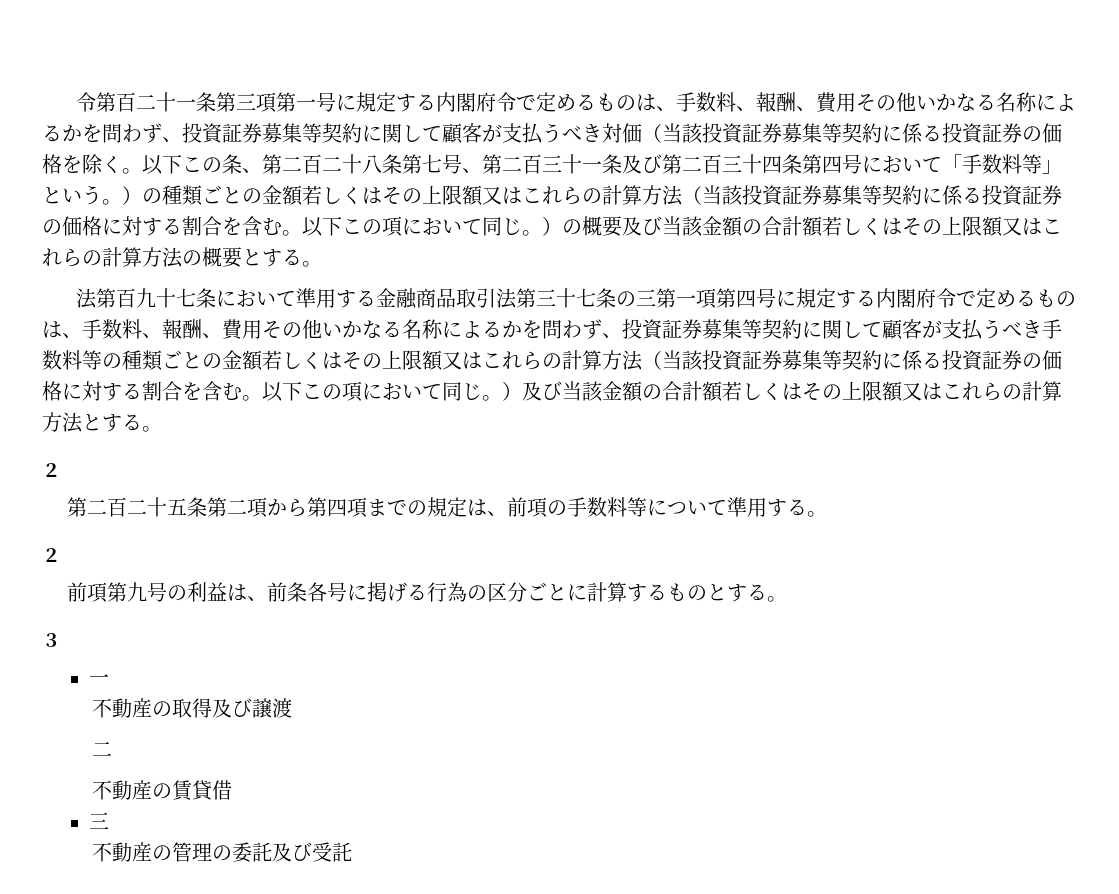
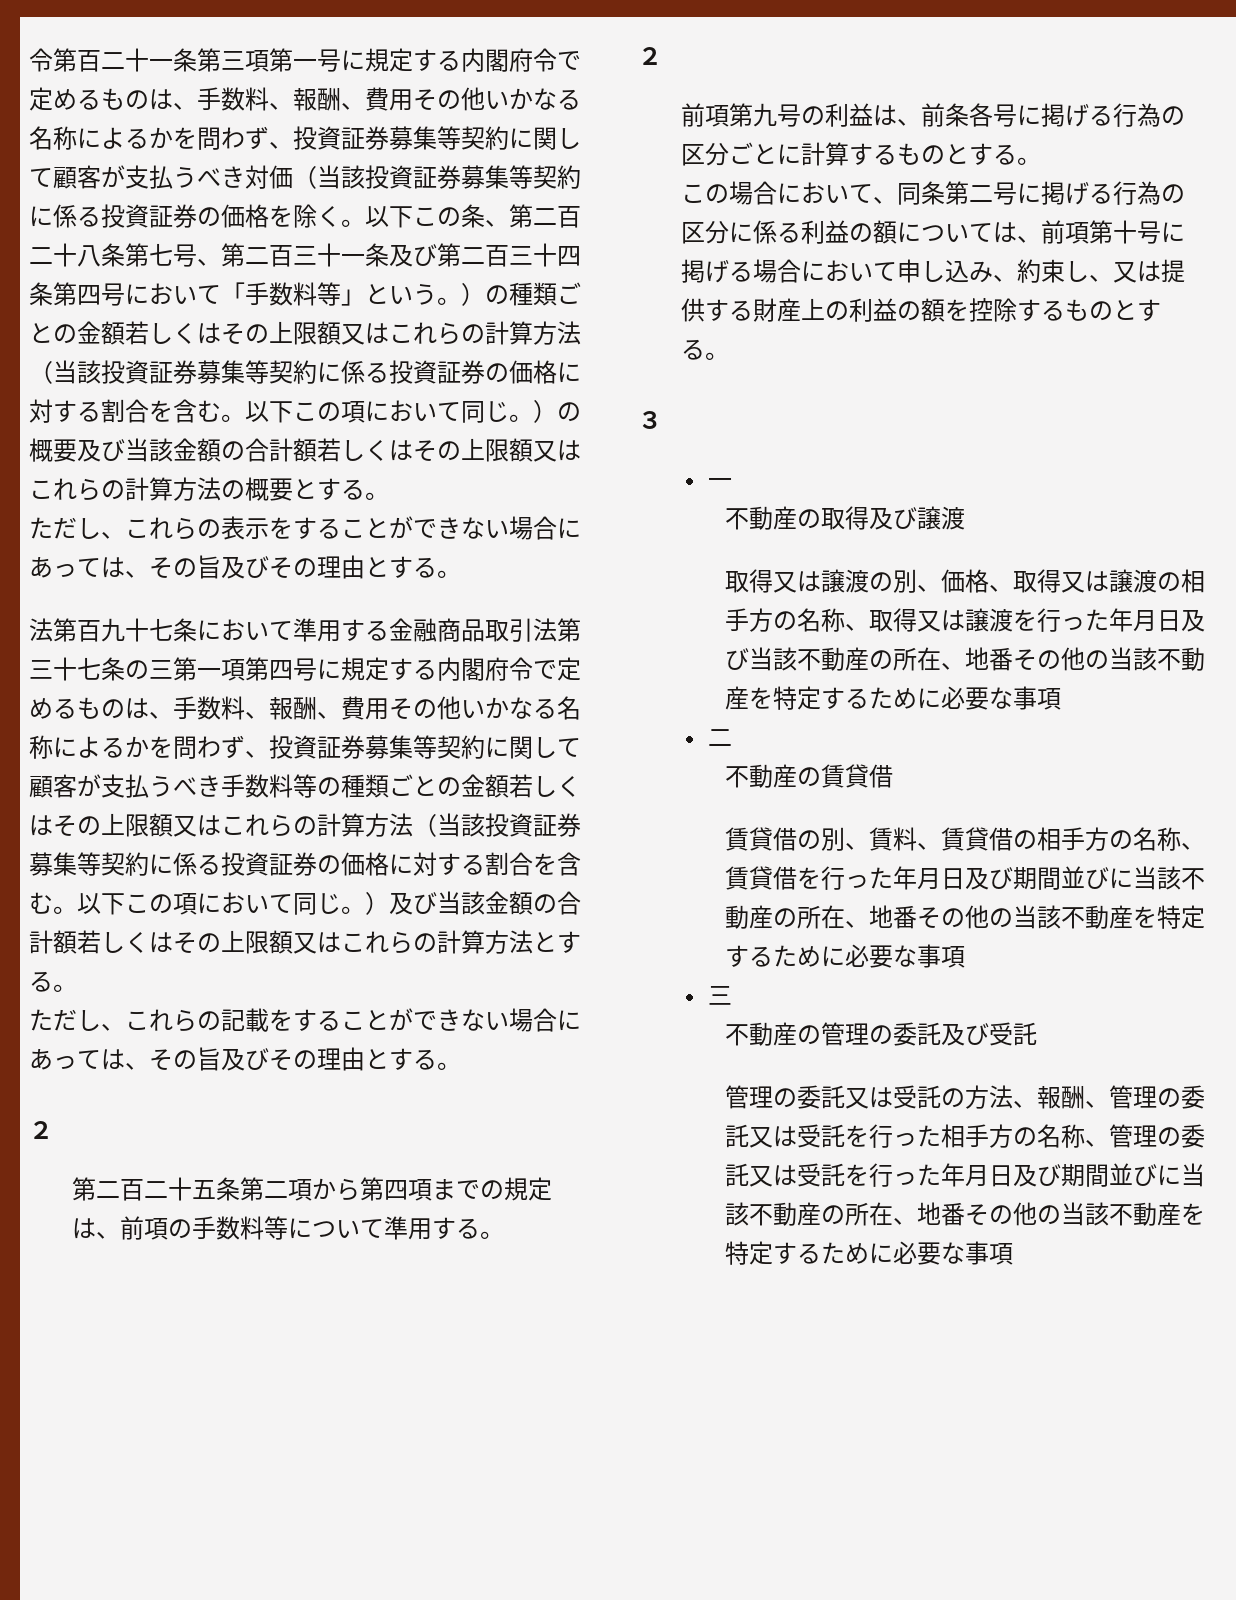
+ ただし、これらの表示をすることができない場合にあっては、その旨及びその理由とする。
+ ただし、これらの記載をすることができない場合にあっては、その旨及びその理由とする。
+ この場合において、同条第二号に掲げる行為の区分に係る利益の額については、前項第十号に掲げる場合において申し込み、約束し、又は提供する財産上の利益の額を控除するものとする。
  不動産の取得及び譲渡
+ 取得又は譲渡の別、価格、取得又は譲渡の相手方の名称、取得又は譲渡を行った年月日及び当該不動産の所在、地番その他の当該不動産を特定するために必要な事項
  二
  不動産の賃貸借
+ 賃貸借の別、賃料、賃貸借の相手方の名称、賃貸借を行った年月日及び期間並びに当該不動産の所在、地番その他の当該不動産を特定するために必要な事項
+ 管理の委託又は受託の方法、報酬、管理の委託又は受託を行った相手方の名称、管理の委託又は受託を行った年月日及び期間並びに当該不動産の所在、地番その他の当該不動産を特定するために必要な事項

